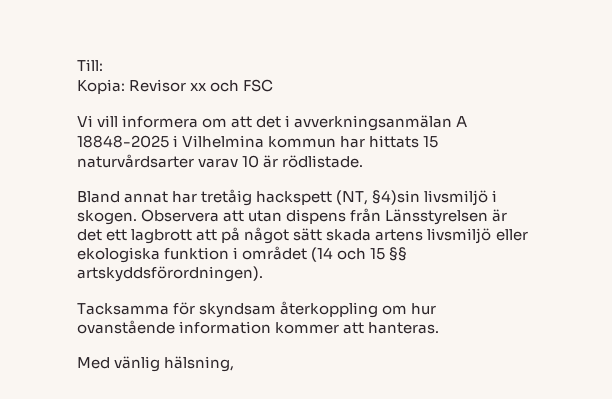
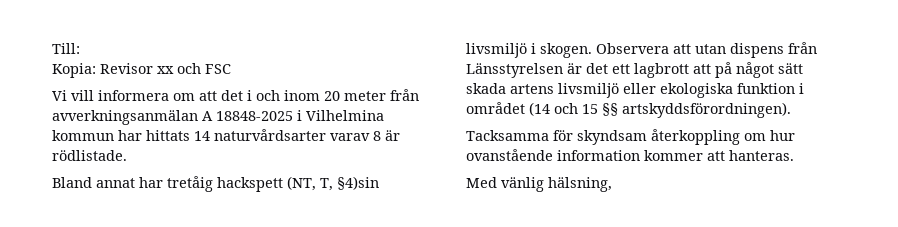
- Vi vill informera om att det i avverkningsanmälan A 18848-2025 i Vilhelmina kommun har hittats 15 naturvårdsarter varav 10 är rödlistade.
+ Vi vill informera om att det i och inom 20 meter från avverkningsanmälan A 18848-2025 i Vilhelmina kommun har hittats 14 naturvårdsarter varav 8 är rödlistade.
- Bland annat har tretåig hackspett (NT, §4)sin livsmiljö i skogen.
+ Bland annat har tretåig hackspett (NT, T, §4)sin livsmiljö i skogen.

